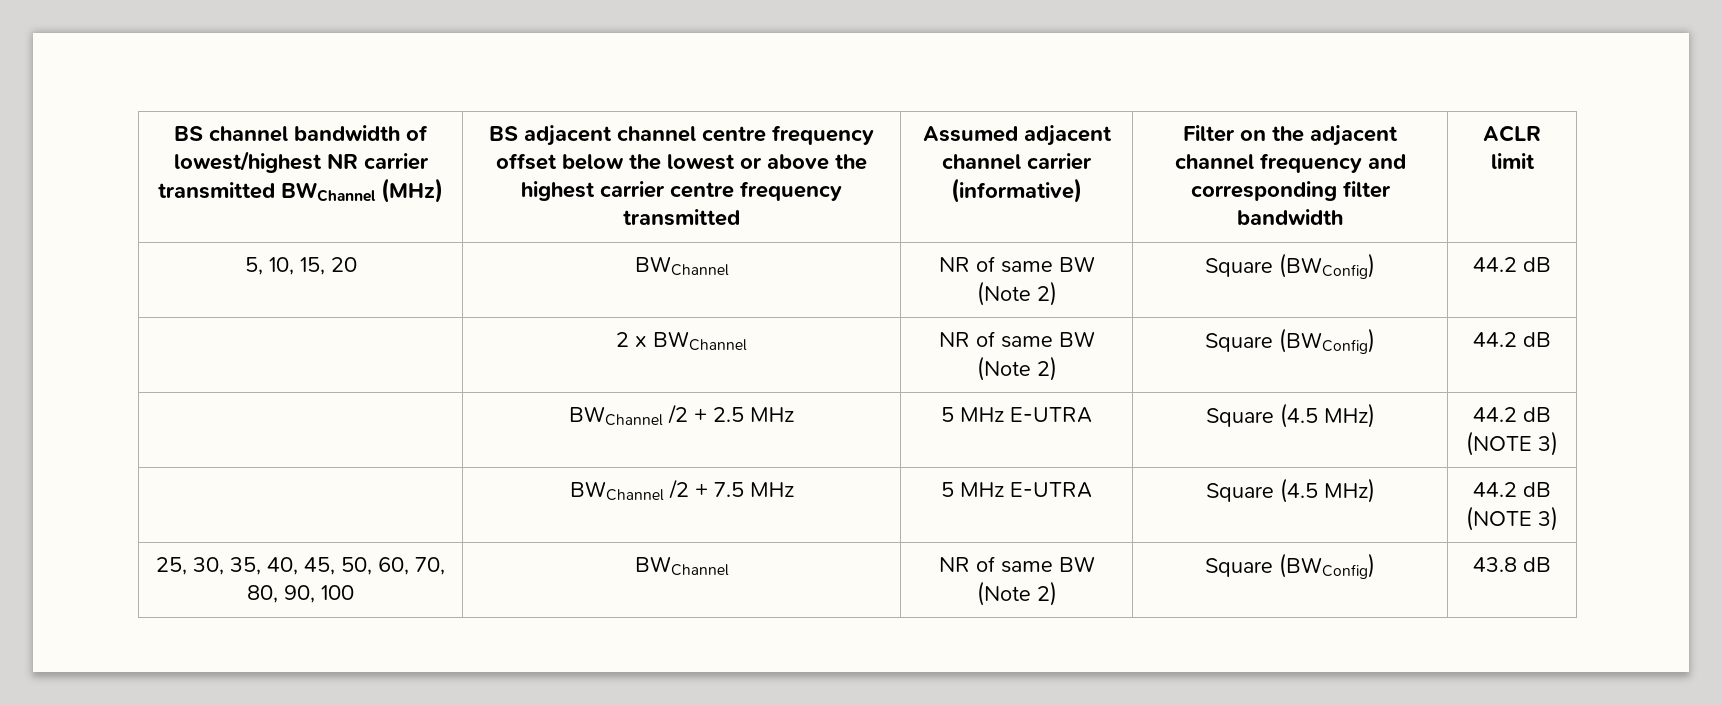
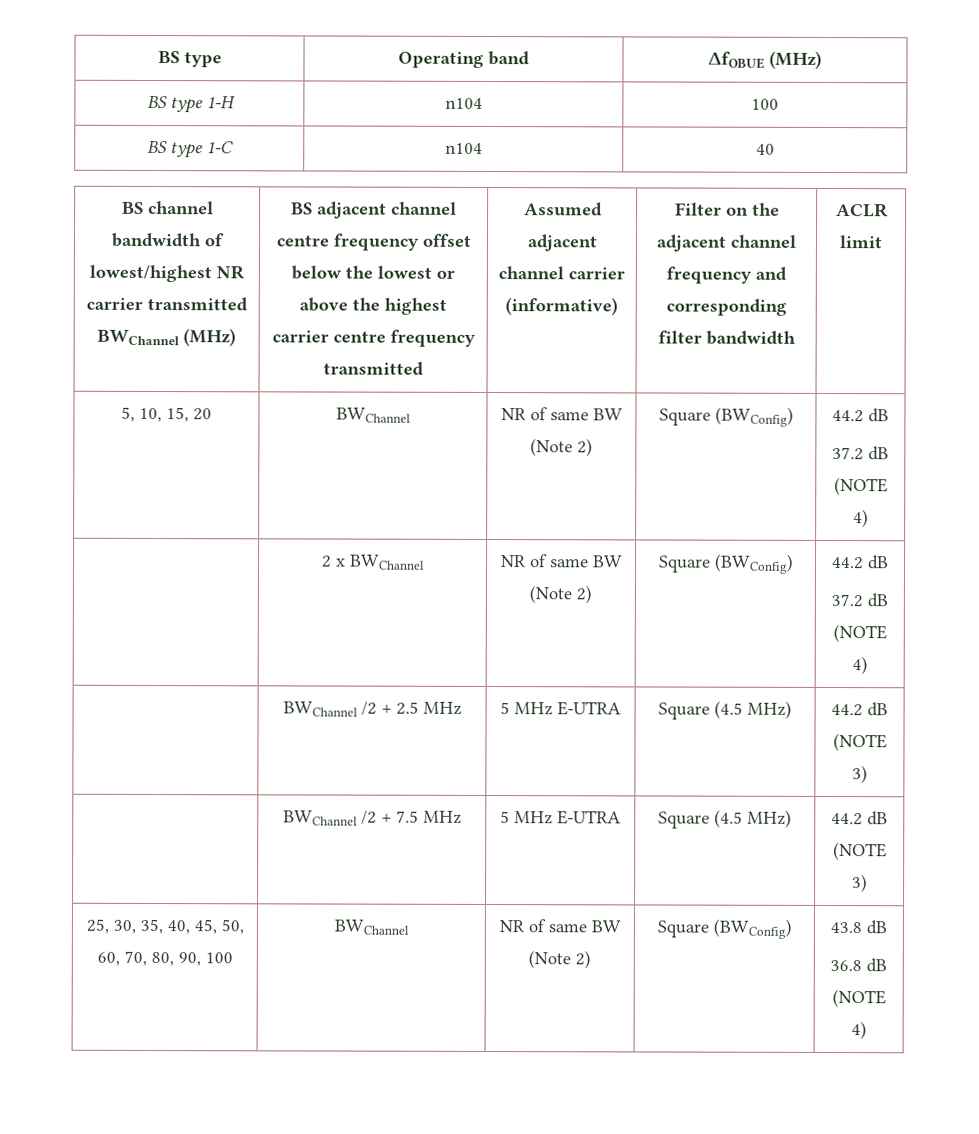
+ BS type | Operating band | ΔfOBUE (MHz)
+ BS type 1-H | n104 | 100
+ BS type 1-C | n104 | 40
  5, 10, 15, 20 | BWChannel | NR of same BW (Note 2) | Square (BWConfig) | 44.2 dB
+ 37.2 dB (NOTE 4)
  | 2 x BWChannel | NR of same BW (Note 2) | Square (BWConfig) | 44.2 dB
+ 37.2 dB (NOTE 4)
  25, 30, 35, 40, 45, 50, 60, 70, 80, 90, 100 | BWChannel | NR of same BW (Note 2) | Square (BWConfig) | 43.8 dB
+ 36.8 dB (NOTE 4)

